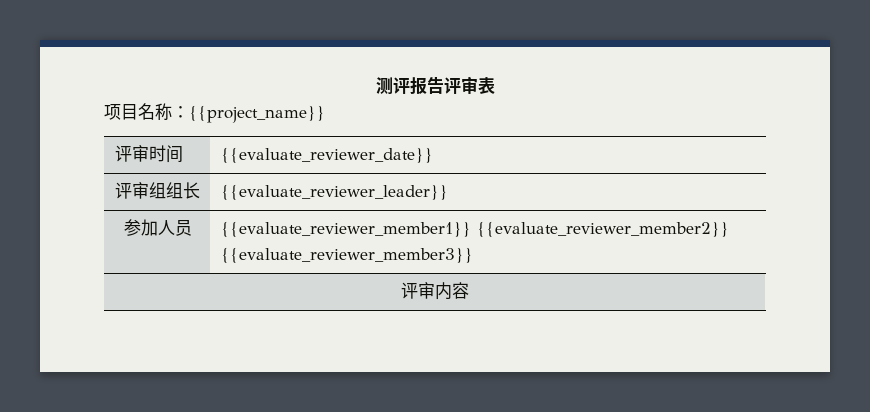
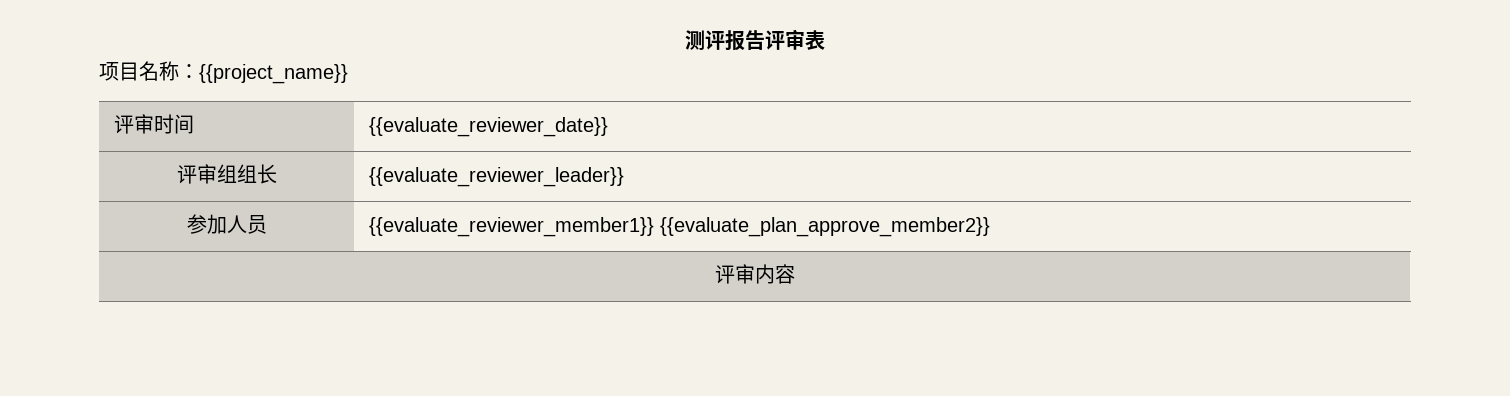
- 参加人员 | {{evaluate_reviewer_member1}} {{evaluate_reviewer_member2}} {{evaluate_reviewer_member3}}
+ 参加人员 | {{evaluate_reviewer_member1}} {{evaluate_plan_approve_member2}}

